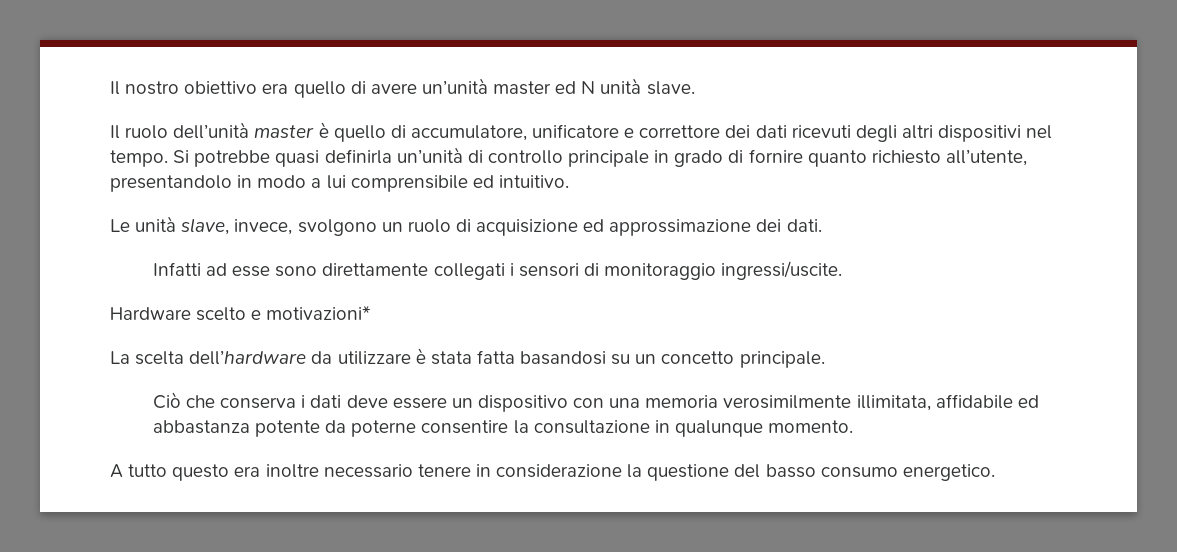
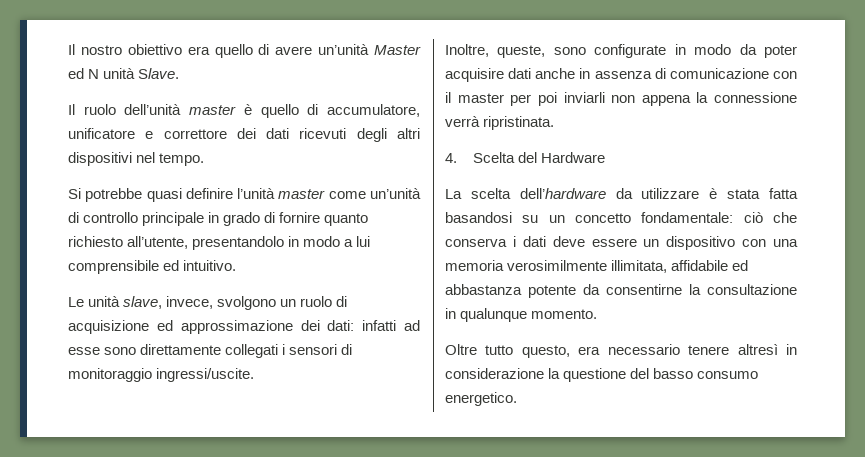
- Il nostro obiettivo era quello di avere un’unità master ed N unità slave.
+ Il nostro obiettivo era quello di avere un’unità Master ed N unità Slave.
- Il ruolo dell’unità master è quello di accumulatore, unificatore e correttore dei dati ricevuti degli altri dispositivi nel tempo. Si potrebbe quasi definirla un’unità di controllo principale in grado di fornire quanto richiesto all’utente, presentandolo in modo a lui comprensibile ed intuitivo.
+ Il ruolo dell’unità master è quello di accumulatore, unificatore e correttore dei dati ricevuti degli altri dispositivi nel tempo.
+ Si potrebbe quasi definire l’unità master come un’unità di controllo principale in grado di fornire quanto richiesto all’utente, presentandolo in modo a lui comprensibile ed intuitivo.
- Le unità slave, invece, svolgono un ruolo di acquisizione ed approssimazione dei dati.
- Infatti ad esse sono direttamente collegati i sensori di monitoraggio ingressi/uscite.
+ Le unità slave, invece, svolgono un ruolo di acquisizione ed approssimazione dei dati: infatti ad esse sono direttamente collegati i sensori di monitoraggio ingressi/uscite.
- Hardware scelto e motivazioni*
+ Inoltre, queste, sono configurate in modo da poter acquisire dati anche in assenza di comunicazione con il master per poi inviarli non appena la connessione verrà ripristinata.
+ 4. Scelta del Hardware
- La scelta dell’hardware da utilizzare è stata fatta basandosi su un concetto principale.
- Ciò che conserva i dati deve essere un dispositivo con una memoria verosimilmente illimitata, affidabile ed abbastanza potente da poterne consentire la consultazione in qualunque momento.
+ La scelta dell’hardware da utilizzare è stata fatta basandosi su un concetto fondamentale: ciò che conserva i dati deve essere un dispositivo con una memoria verosimilmente illimitata, affidabile ed abbastanza potente da consentirne la consultazione in qualunque momento.
- A tutto questo era inoltre necessario tenere in considerazione la questione del basso consumo energetico.
+ Oltre tutto questo, era necessario tenere altresì in considerazione la questione del basso consumo energetico.

